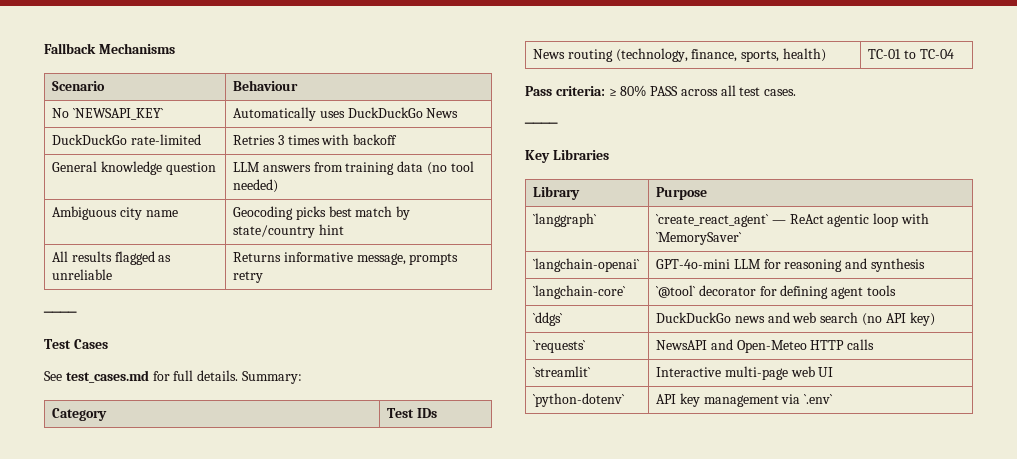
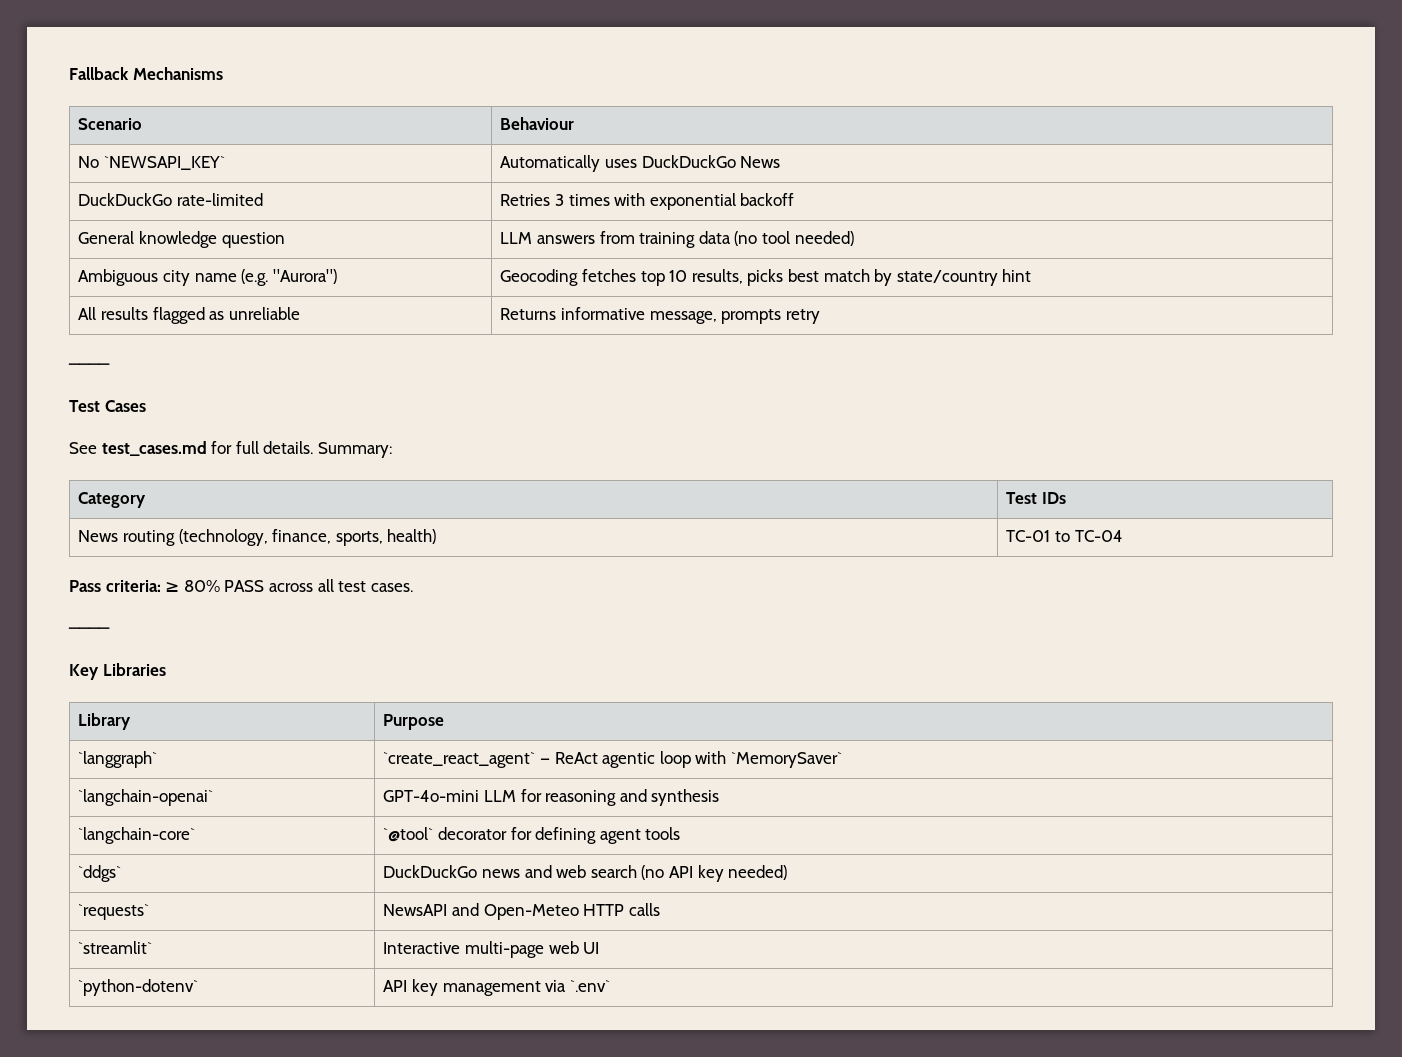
- DuckDuckGo rate-limited | Retries 3 times with backoff
+ DuckDuckGo rate-limited | Retries 3 times with exponential backoff
- Ambiguous city name | Geocoding picks best match by state/country hint
+ Ambiguous city name (e.g. "Aurora") | Geocoding fetches top 10 results, picks best match by state/country hint
- `ddgs` | DuckDuckGo news and web search (no API key)
+ `ddgs` | DuckDuckGo news and web search (no API key needed)

